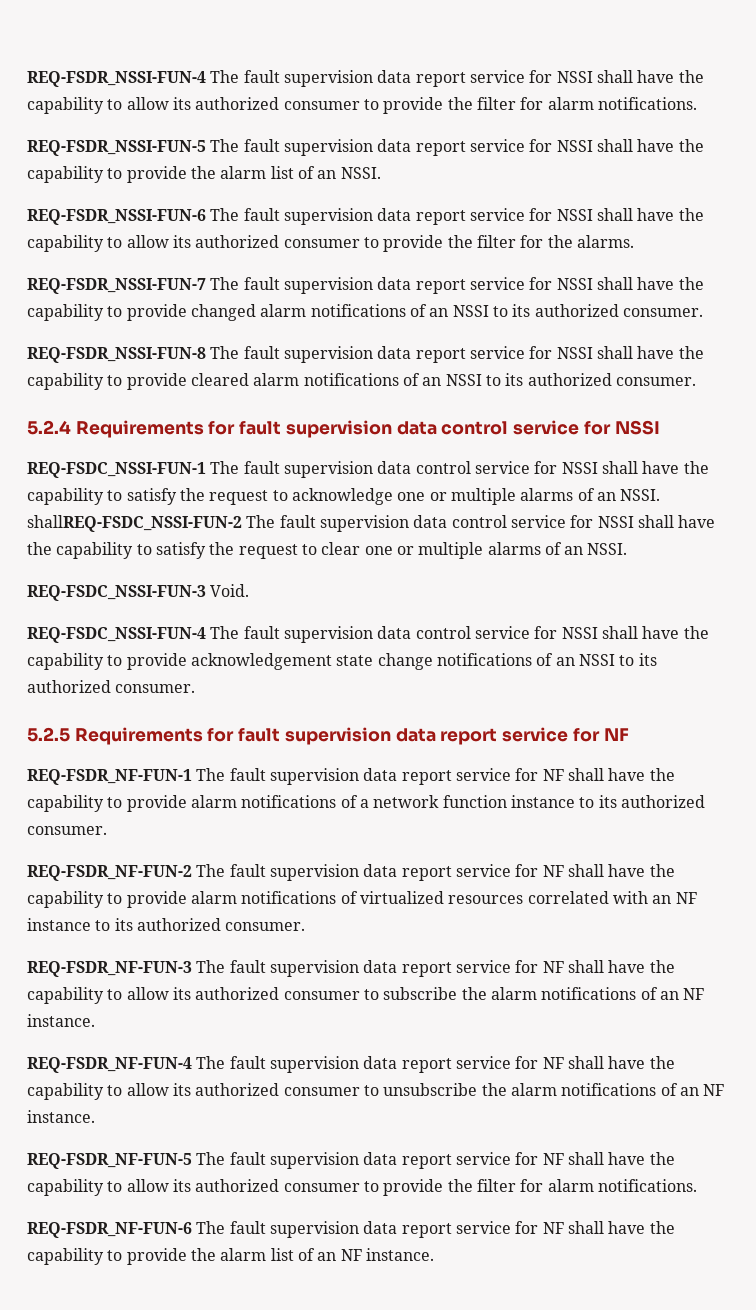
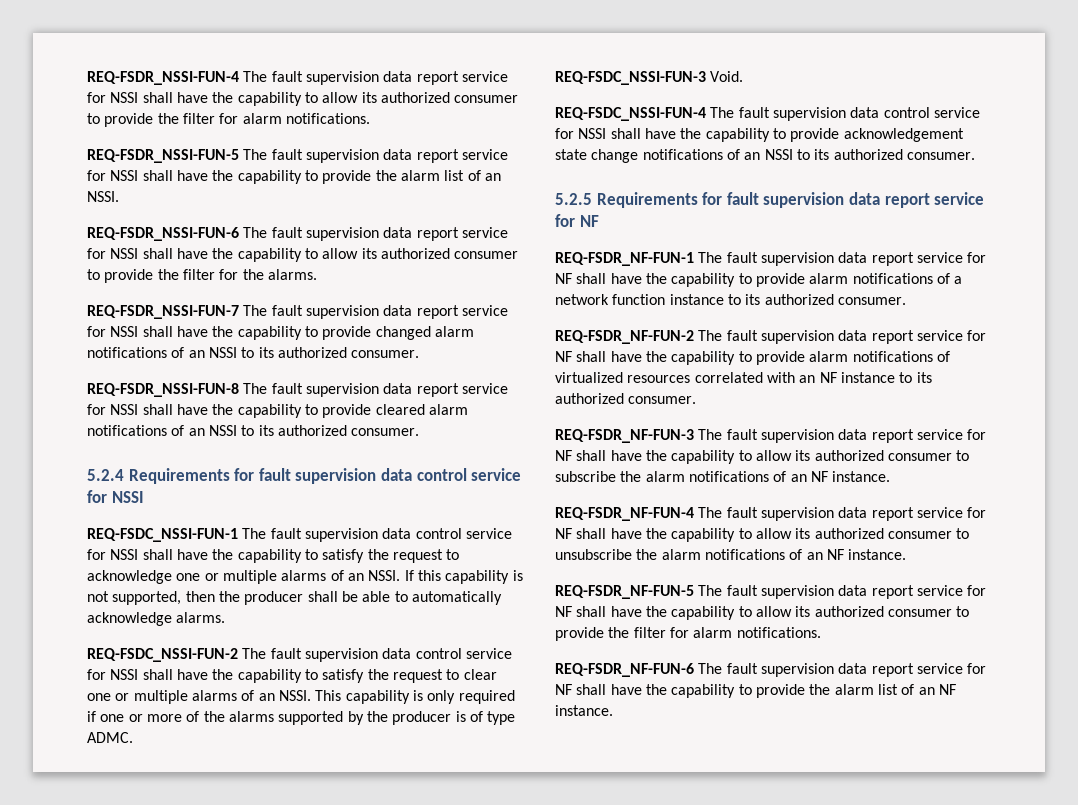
- REQ-FSDC_NSSI-FUN-1 The fault supervision data control service for NSSI shall have the capability to satisfy the request to acknowledge one or multiple alarms of an NSSI. shallREQ-FSDC_NSSI-FUN-2 The fault supervision data control service for NSSI shall have the capability to satisfy the request to clear one or multiple alarms of an NSSI.
+ REQ-FSDC_NSSI-FUN-1 The fault supervision data control service for NSSI shall have the capability to satisfy the request to acknowledge one or multiple alarms of an NSSI. If this capability is not supported, then the producer shall be able to automatically acknowledge alarms.
+ REQ-FSDC_NSSI-FUN-2 The fault supervision data control service for NSSI shall have the capability to satisfy the request to clear one or multiple alarms of an NSSI. This capability is only required if one or more of the alarms supported by the producer is of type ADMC.

